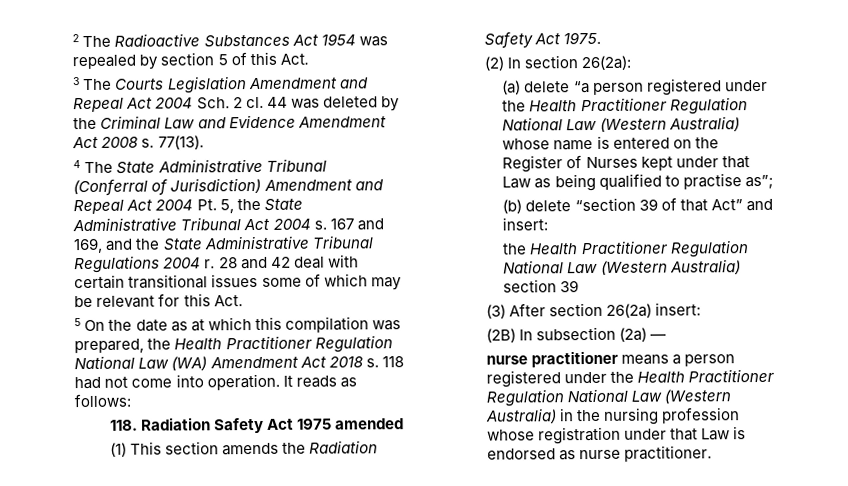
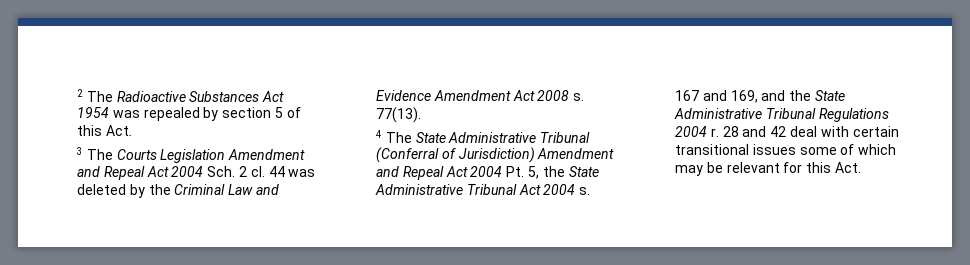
- 5 On the date as at which this compilation was prepared, the Health Practitioner Regulation National Law (WA) Amendment Act 2018 s. 118 had not come into operation. It reads as follows:
- 118. Radiation Safety Act 1975 amended
- (1) This section amends the Radiation Safety Act 1975.
- (2) In section 26(2a):
- (a) delete “a person registered under the Health Practitioner Regulation National Law (Western Australia) whose name is entered on the Register of Nurses kept under that Law as being qualified to practise as”;
- (b) delete “section 39 of that Act” and insert:
- the Health Practitioner Regulation National Law (Western Australia) section 39
- (3) After section 26(2a) insert:
- (2B) In subsection (2a) —
- nurse practitioner means a person registered under the Health Practitioner Regulation National Law (Western Australia) in the nursing profession whose registration under that Law is endorsed as nurse practitioner.

